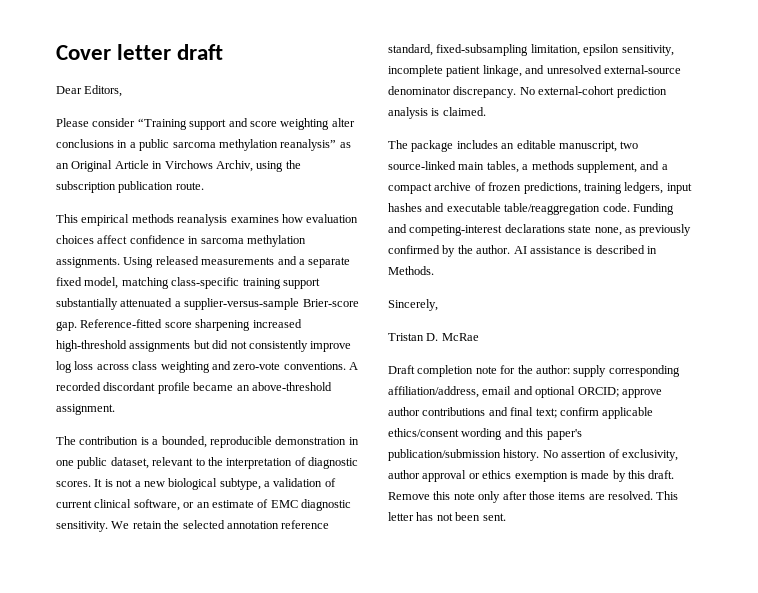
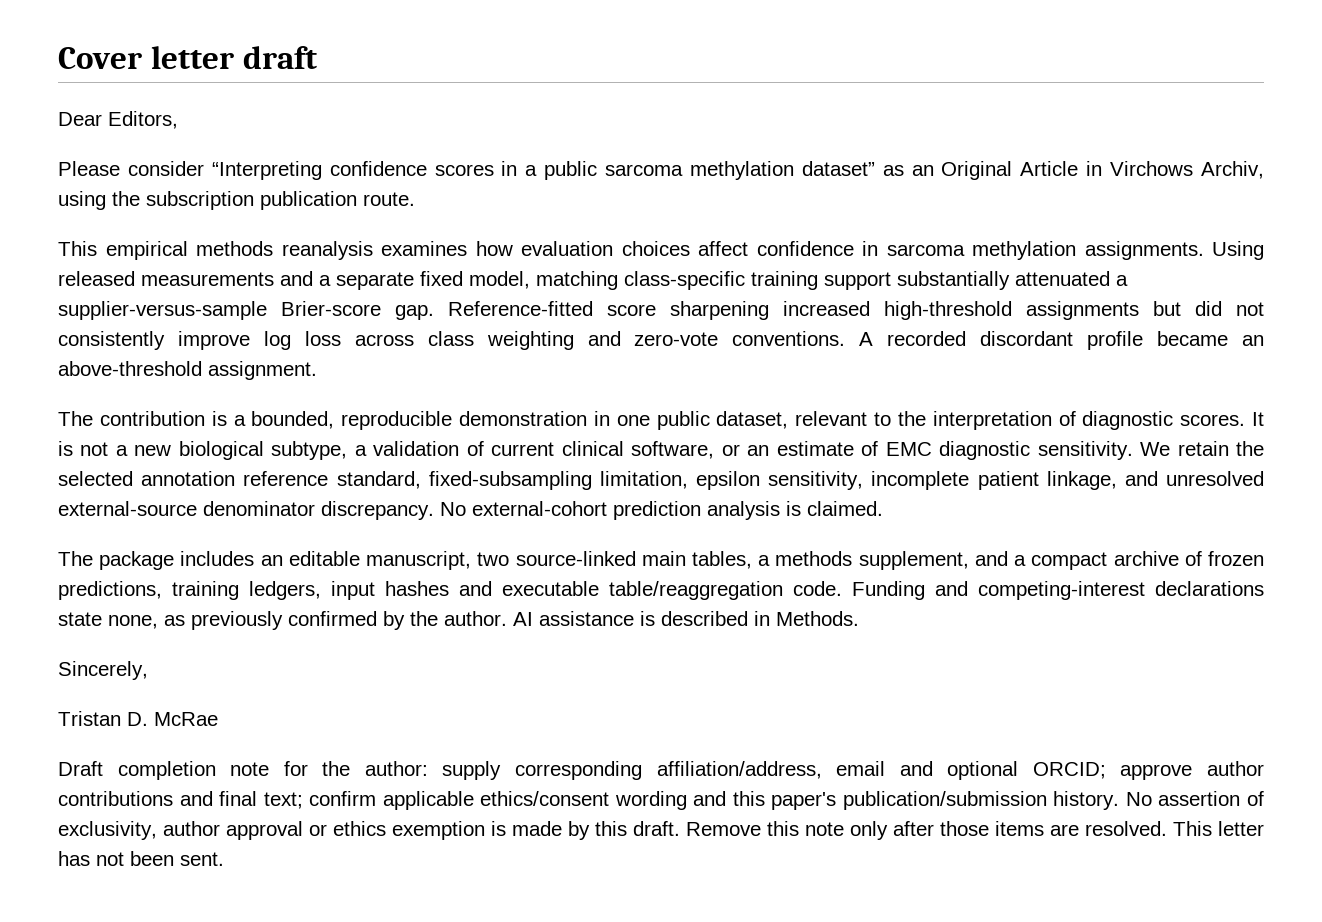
- Please consider “Training support and score weighting alter conclusions in a public sarcoma methylation reanalysis” as an Original Article in Virchows Archiv, using the subscription publication route.
+ Please consider “Interpreting confidence scores in a public sarcoma methylation dataset” as an Original Article in Virchows Archiv, using the subscription publication route.

